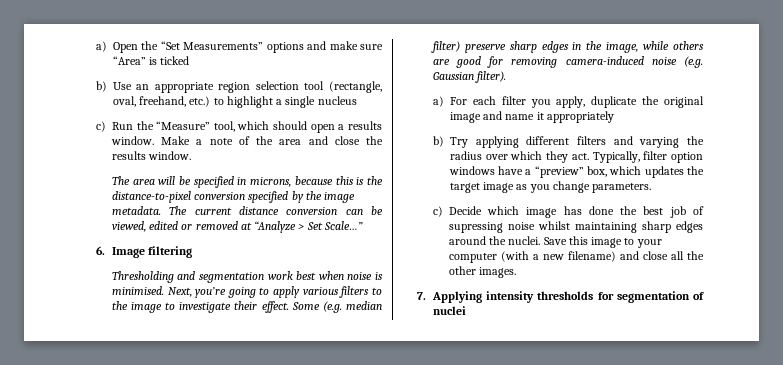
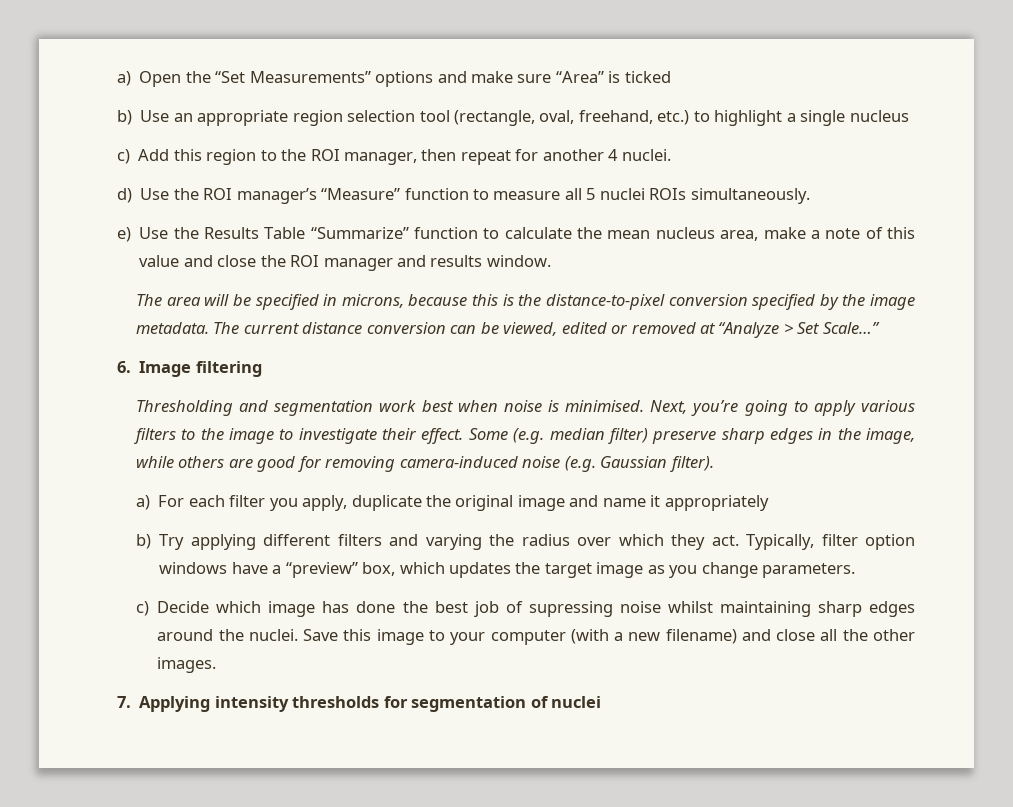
- c) Run the “Measure” tool, which should open a results window. Make a note of the area and close the results window.
+ c) Add this region to the ROI manager, then repeat for another 4 nuclei.
+ d) Use the ROI manager’s “Measure” function to measure all 5 nuclei ROIs simultaneously.
+ e) Use the Results Table “Summarize” function to calculate the mean nucleus area, make a note of this value and close the ROI manager and results window.

